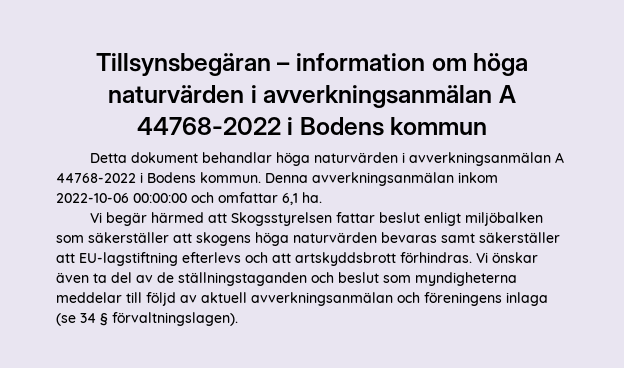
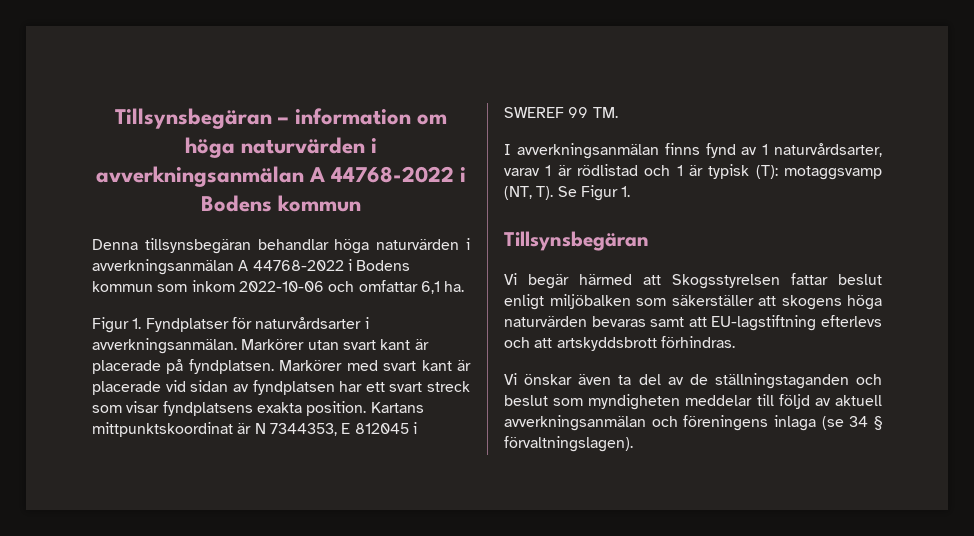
- Detta dokument behandlar höga naturvärden i avverkningsanmälan A 44768-2022 i Bodens kommun. Denna avverkningsanmälan inkom 2022-10-06 00:00:00 och omfattar 6,1 ha.
+ Denna tillsynsbegäran behandlar höga naturvärden i avverkningsanmälan A 44768-2022 i Bodens kommun som inkom 2022-10-06 och omfattar 6,1 ha.
+ Figur 1. Fyndplatser för naturvårdsarter i avverkningsanmälan. Markörer utan svart kant är placerade på fyndplatsen. Markörer med svart kant är placerade vid sidan av fyndplatsen har ett svart streck som visar fyndplatsens exakta position. Kartans mittpunktskoordinat är N 7344353, E 812045 i SWEREF 99 TM.
+ I avverkningsanmälan finns fynd av 1 naturvårdsarter, varav 1 är rödlistad och 1 är typisk (T): motaggsvamp (NT, T). Se Figur 1.
+ Tillsynsbegäran
- Vi begär härmed att Skogsstyrelsen fattar beslut enligt miljöbalken som säkerställer att skogens höga naturvärden bevaras samt säkerställer att EU-lagstiftning efterlevs och att artskyddsbrott förhindras. Vi önskar även ta del av de ställningstaganden och beslut som myndigheterna meddelar till följd av aktuell avverkningsanmälan och föreningens inlaga (se 34 § förvaltningslagen).
+ Vi begär härmed att Skogsstyrelsen fattar beslut enligt miljöbalken som säkerställer att skogens höga naturvärden bevaras samt att EU-lagstiftning efterlevs och att artskyddsbrott förhindras.
+ Vi önskar även ta del av de ställningstaganden och beslut som myndigheten meddelar till följd av aktuell avverkningsanmälan och föreningens inlaga (se 34 § förvaltningslagen).

